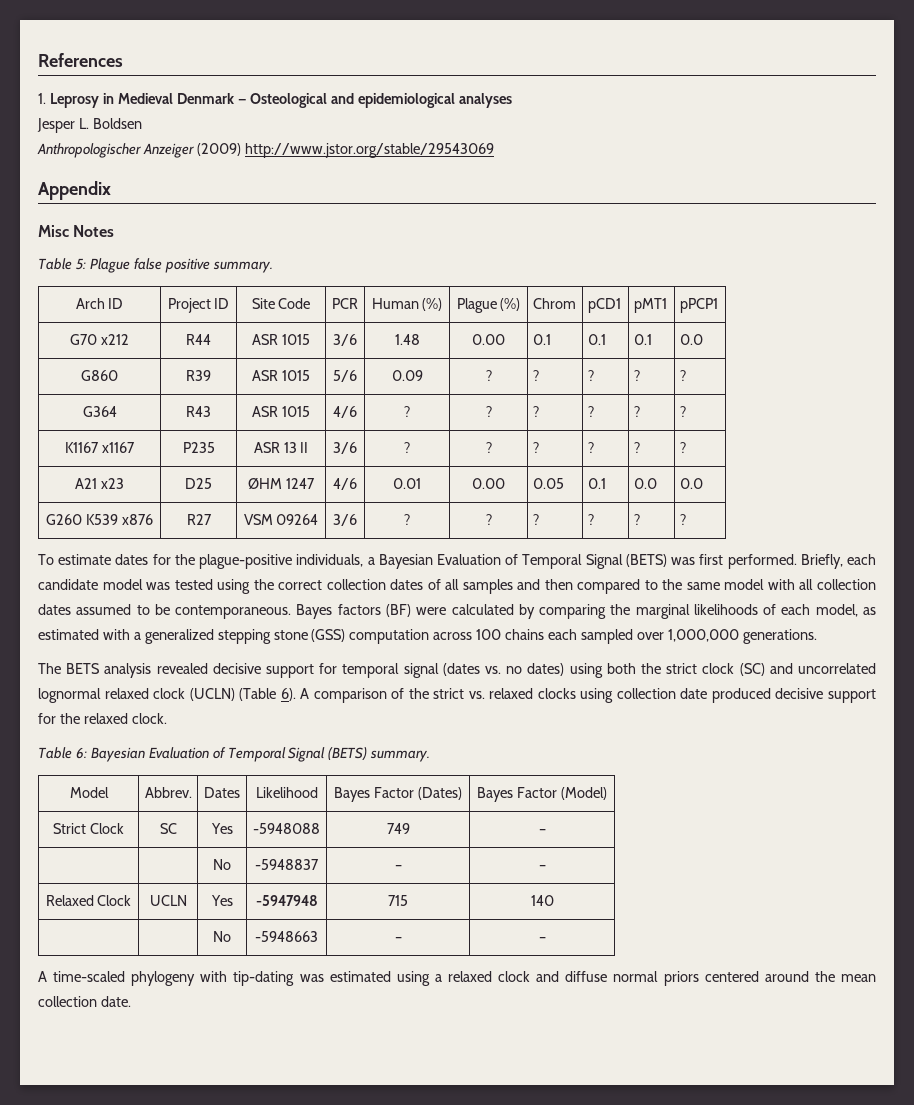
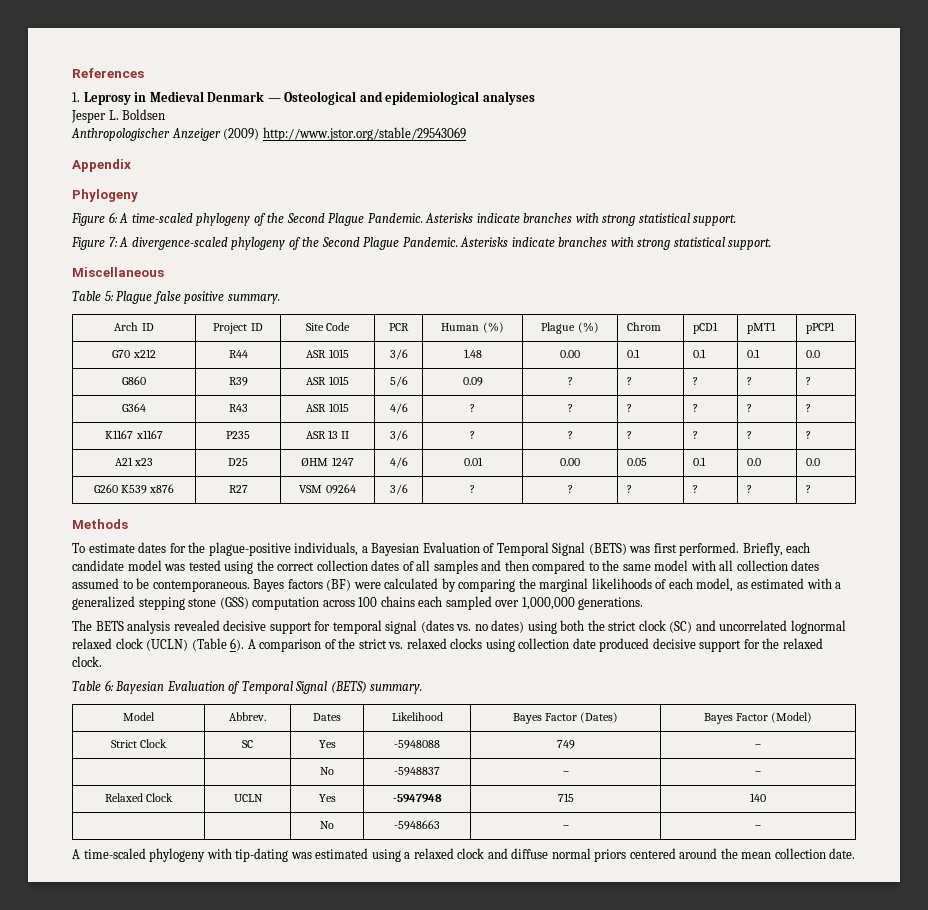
- Misc Notes
+ Phylogeny
+ Figure 6: A time-scaled phylogeny of the Second Plague Pandemic. Asterisks indicate branches with strong statistical support.
+ Figure 7: A divergence-scaled phylogeny of the Second Plague Pandemic. Asterisks indicate branches with strong statistical support.
+ Miscellaneous
+ Methods

